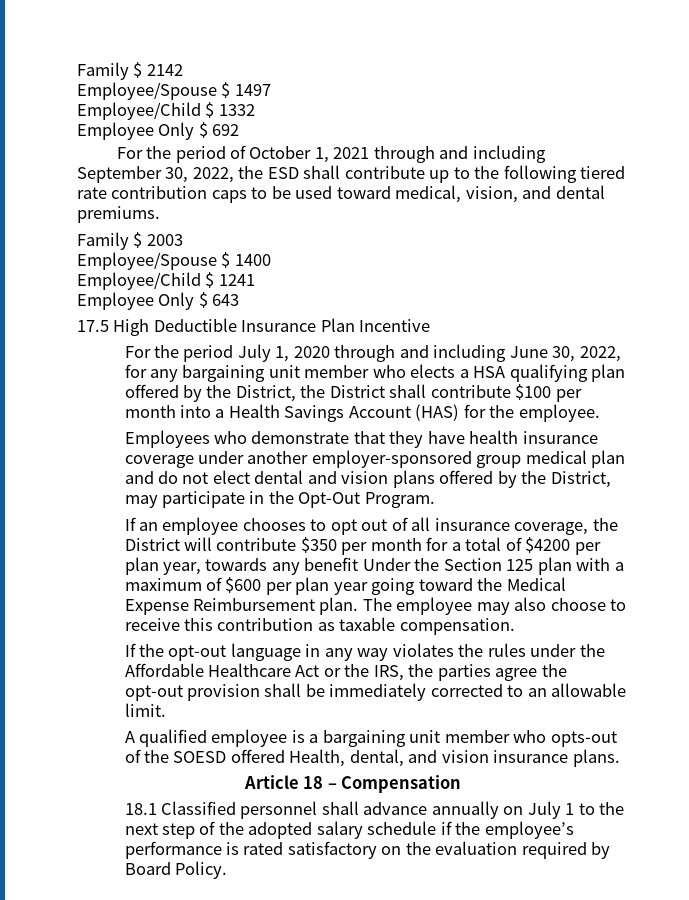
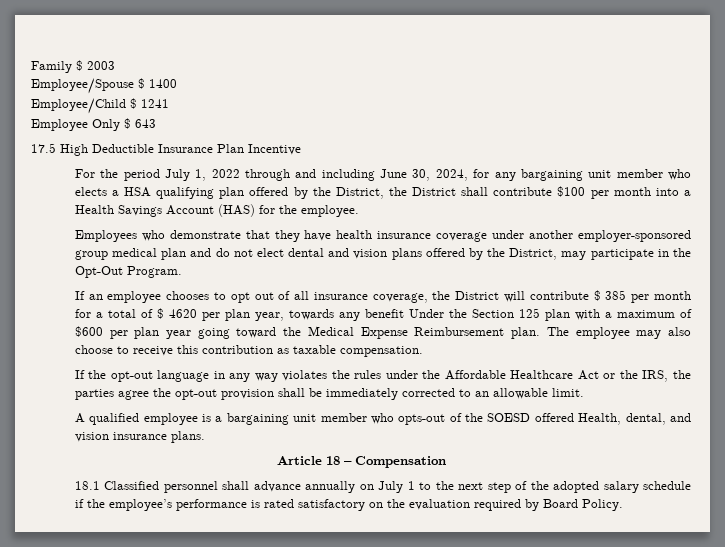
- Family $ 2142
- Employee/Spouse $ 1497
- Employee/Child $ 1332
- Employee Only $ 692
- For the period of October 1, 2021 through and including September 30, 2022, the ESD shall contribute up to the following tiered rate contribution caps to be used toward medical, vision, and dental premiums.
- For the period July 1, 2020 through and including June 30, 2022, for any bargaining unit member who elects a HSA qualifying plan offered by the District, the District shall contribute $100 per month into a Health Savings Account (HAS) for the employee.
+ For the period July 1, 2022 through and including June 30, 2024, for any bargaining unit member who elects a HSA qualifying plan offered by the District, the District shall contribute $100 per month into a Health Savings Account (HAS) for the employee.
- If an employee chooses to opt out of all insurance coverage, the District will contribute $350 per month for a total of $4200 per plan year, towards any benefit Under the Section 125 plan with a maximum of $600 per plan year going toward the Medical Expense Reimbursement plan.
+ If an employee chooses to opt out of all insurance coverage, the District will contribute $ 385 per month for a total of $ 4620 per plan year, towards any benefit Under the Section 125 plan with a maximum of $600 per plan year going toward the Medical Expense Reimbursement plan.

